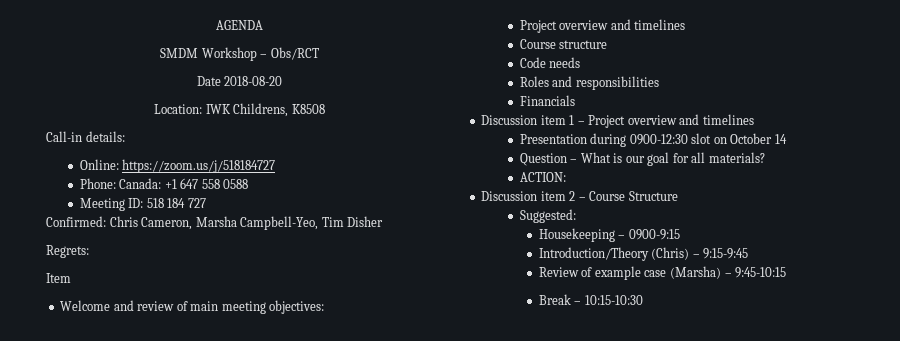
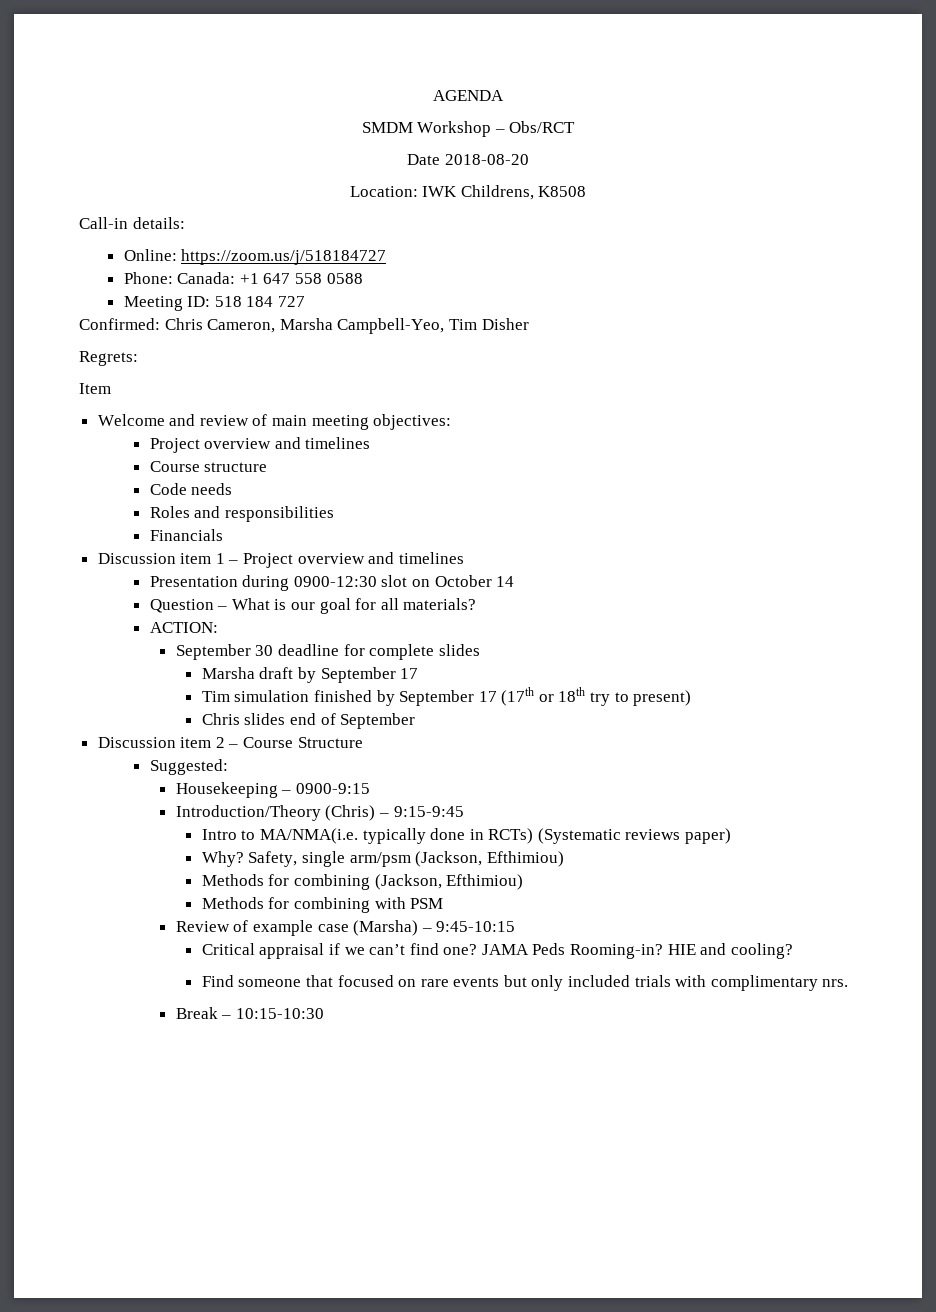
+ September 30 deadline for complete slides
+ Marsha draft by September 17
+ Tim simulation finished by September 17 (17th or 18th try to present)
+ Chris slides end of September
+ Intro to MA/NMA(i.e. typically done in RCTs) (Systematic reviews paper)
+ Why? Safety, single arm/psm (Jackson, Efthimiou)
+ Methods for combining (Jackson, Efthimiou)
+ Methods for combining with PSM
+ Critical appraisal if we can’t find one? JAMA Peds Rooming-in? HIE and cooling?
+ Find someone that focused on rare events but only included trials with complimentary nrs.

